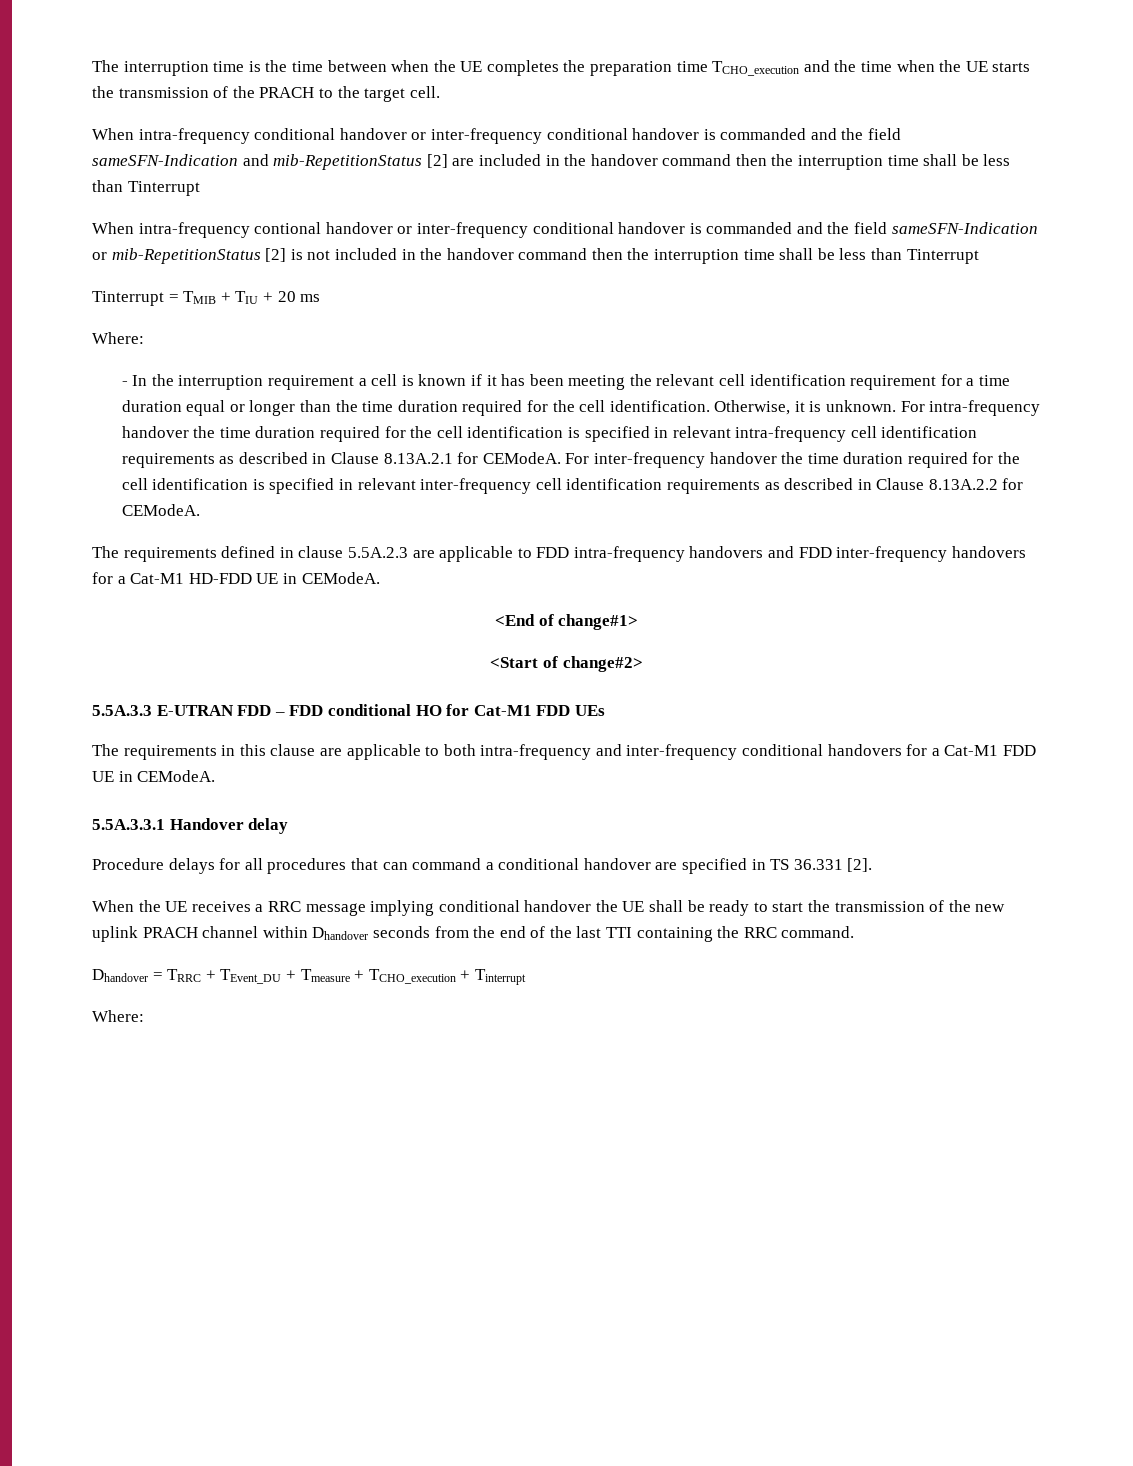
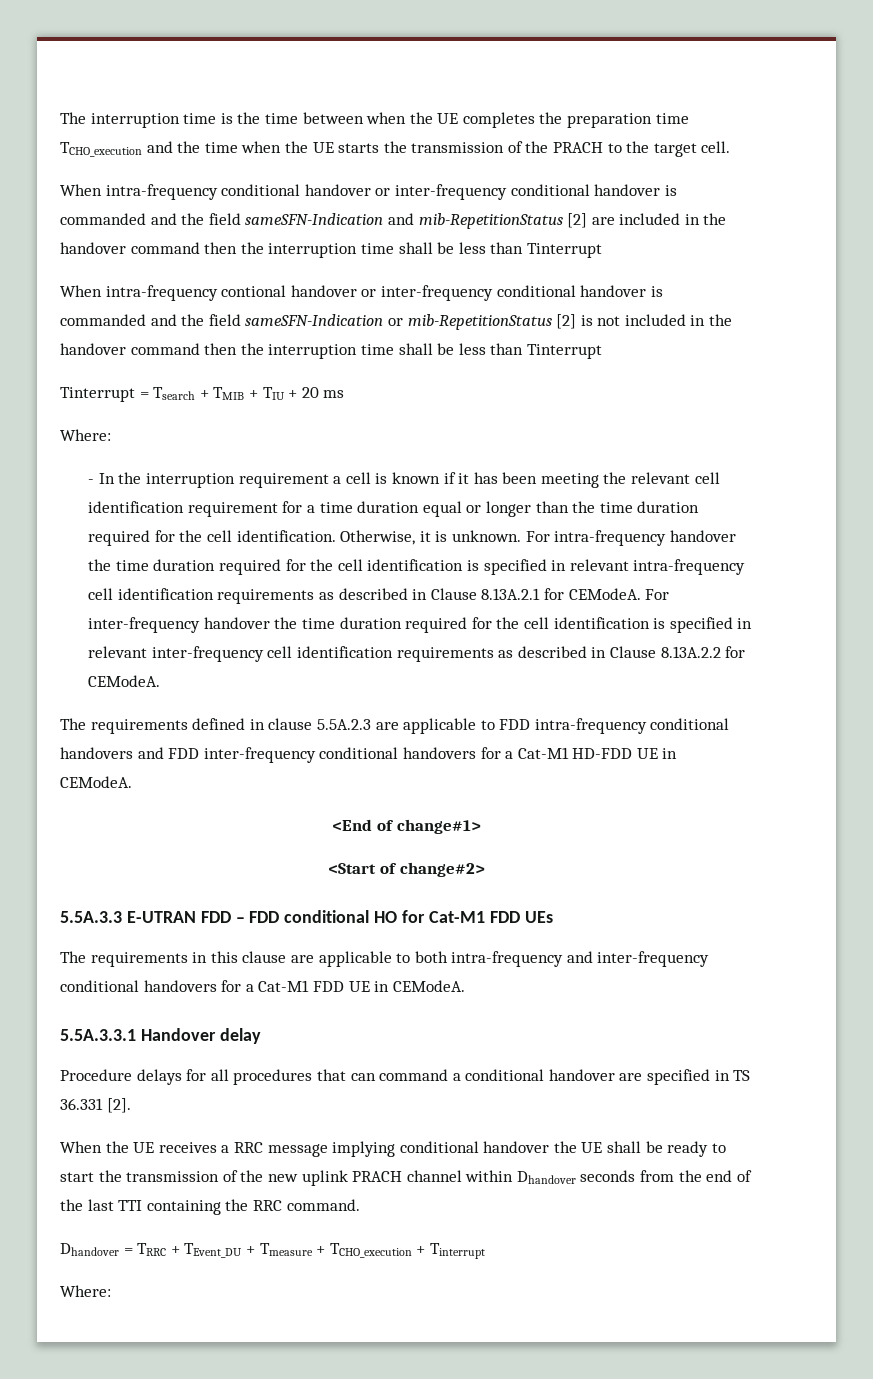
- Tinterrupt = TMIB + TIU + 20 ms
+ Tinterrupt = Tsearch + TMIB + TIU + 20 ms
- The requirements defined in clause 5.5A.2.3 are applicable to FDD intra-frequency handovers and FDD inter-frequency handovers for a Cat-M1 HD-FDD UE in CEModeA.
+ The requirements defined in clause 5.5A.2.3 are applicable to FDD intra-frequency conditional handovers and FDD inter-frequency conditional handovers for a Cat-M1 HD-FDD UE in CEModeA.

